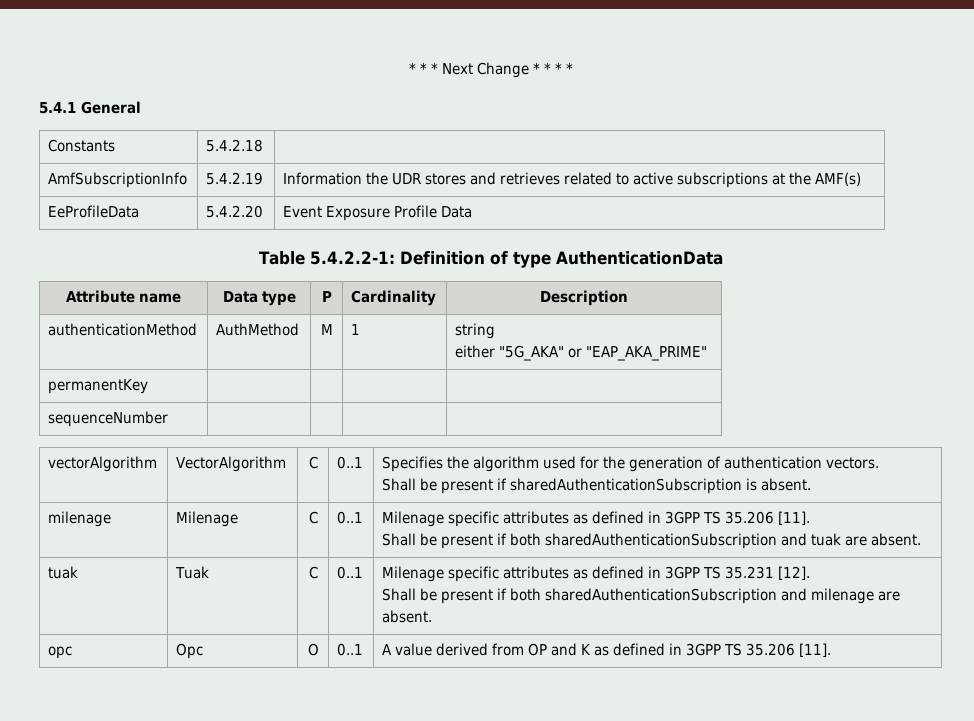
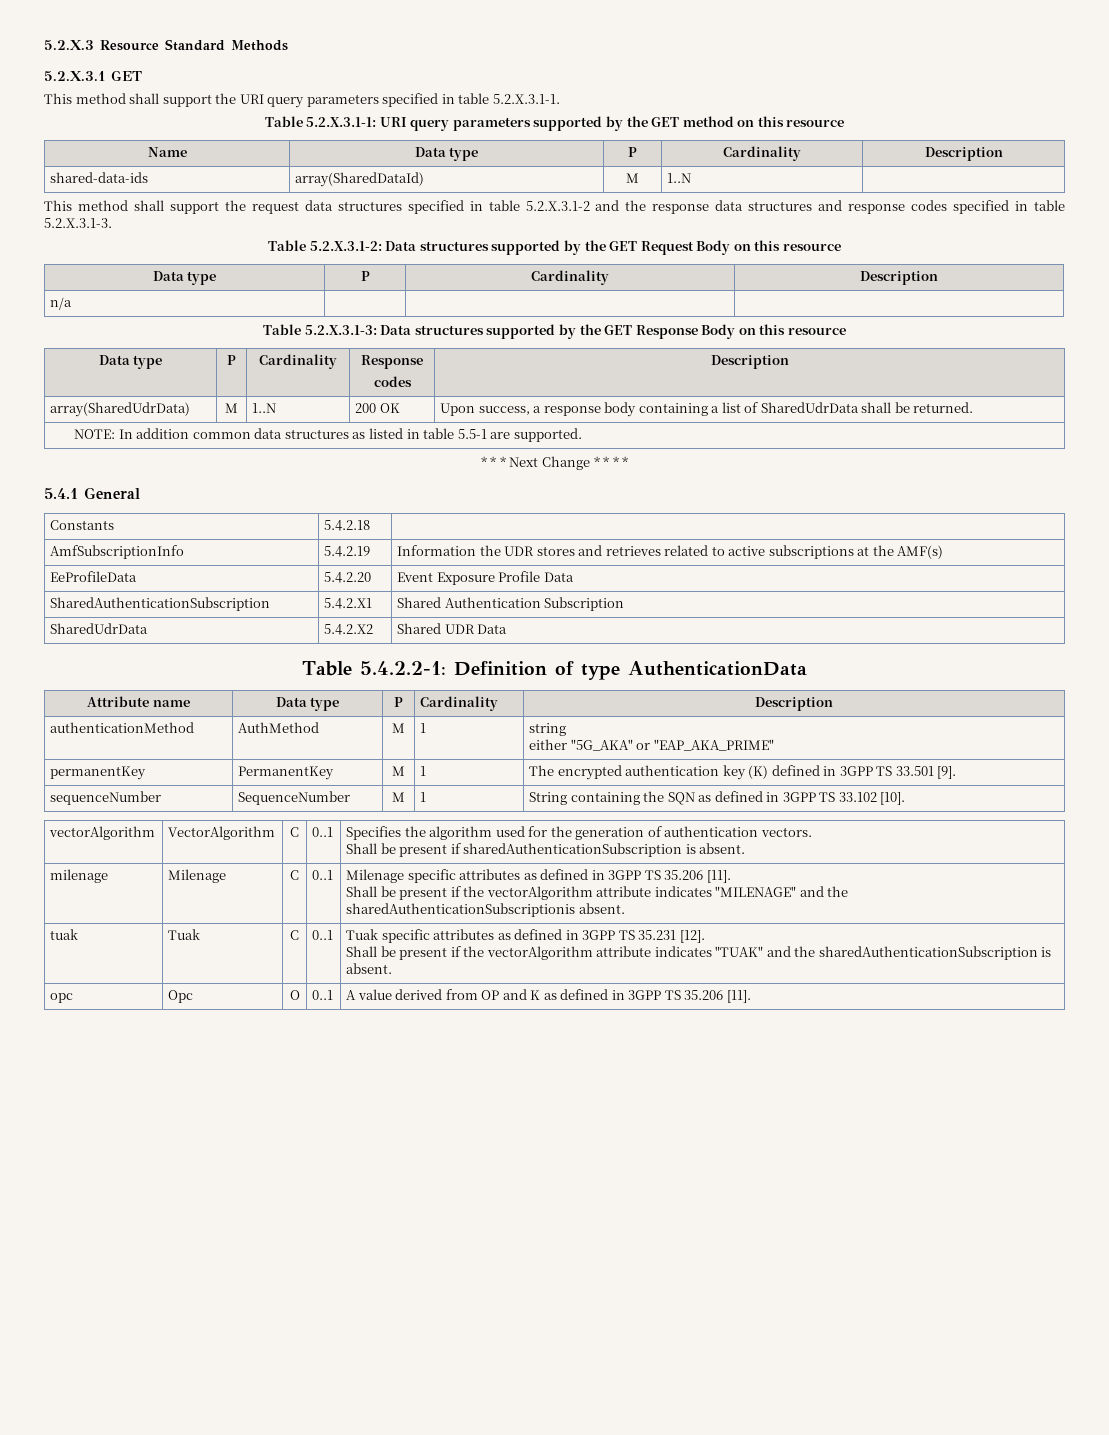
+ 5.2.X.3 Resource Standard Methods
+ 5.2.X.3.1 GET
+ This method shall support the URI query parameters specified in table 5.2.X.3.1-1.
+ Table 5.2.X.3.1-1: URI query parameters supported by the GET method on this resource
+ Name | Data type | P | Cardinality | Description
+ shared-data-ids | array(SharedDataId) | M | 1..N |
+ This method shall support the request data structures specified in table 5.2.X.3.1-2 and the response data structures and response codes specified in table 5.2.X.3.1-3.
+ Table 5.2.X.3.1-2: Data structures supported by the GET Request Body on this resource
+ Data type | P | Cardinality | Description
+ n/a | | |
+ Table 5.2.X.3.1-3: Data structures supported by the GET Response Body on this resource
+ Data type | P | Cardinality | Response
+ codes | Description
+ array(SharedUdrData) | M | 1..N | 200 OK | Upon success, a response body containing a list of SharedUdrData shall be returned.
+ NOTE: In addition common data structures as listed in table 5.5-1 are supported.
+ SharedAuthenticationSubscription | 5.4.2.X1 | Shared Authentication Subscription
+ SharedUdrData | 5.4.2.X2 | Shared UDR Data
- permanentKey | | | |
- sequenceNumber | | | |
+ permanentKey | PermanentKey | M | 1 | The encrypted authentication key (K) defined in 3GPP TS 33.501 [9].
+ sequenceNumber | SequenceNumber | M | 1 | String containing the SQN as defined in 3GPP TS 33.102 [10].
  milenage | Milenage | C | 0..1 | Milenage specific attributes as defined in 3GPP TS 35.206 [11].
- Shall be present if both sharedAuthenticationSubscription and tuak are absent.
+ Shall be present if the vectorAlgorithm attribute indicates "MILENAGE" and the sharedAuthenticationSubscriptionis absent.
- tuak | Tuak | C | 0..1 | Milenage specific attributes as defined in 3GPP TS 35.231 [12].
- Shall be present if both sharedAuthenticationSubscription and milenage are absent.
+ tuak | Tuak | C | 0..1 | Tuak specific attributes as defined in 3GPP TS 35.231 [12].
+ Shall be present if the vectorAlgorithm attribute indicates "TUAK" and the sharedAuthenticationSubscription is absent.

